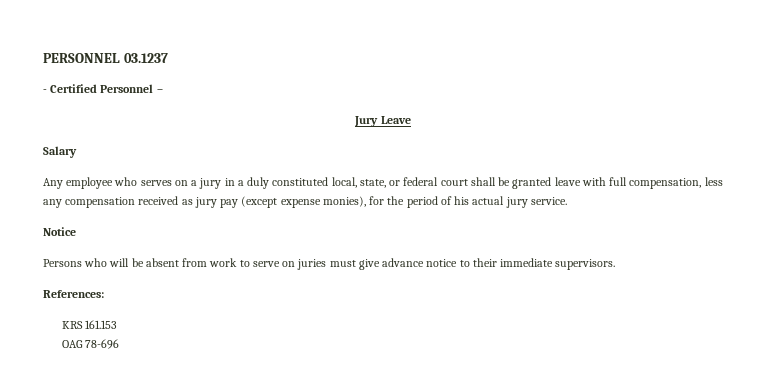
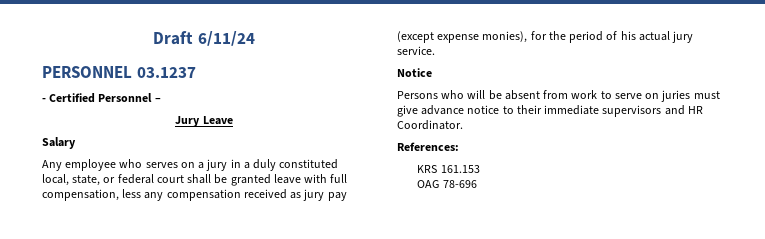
+ Draft 6/11/24
- Persons who will be absent from work to serve on juries must give advance notice to their immediate supervisors.
+ Persons who will be absent from work to serve on juries must give advance notice to their immediate supervisors and HR Coordinator.

